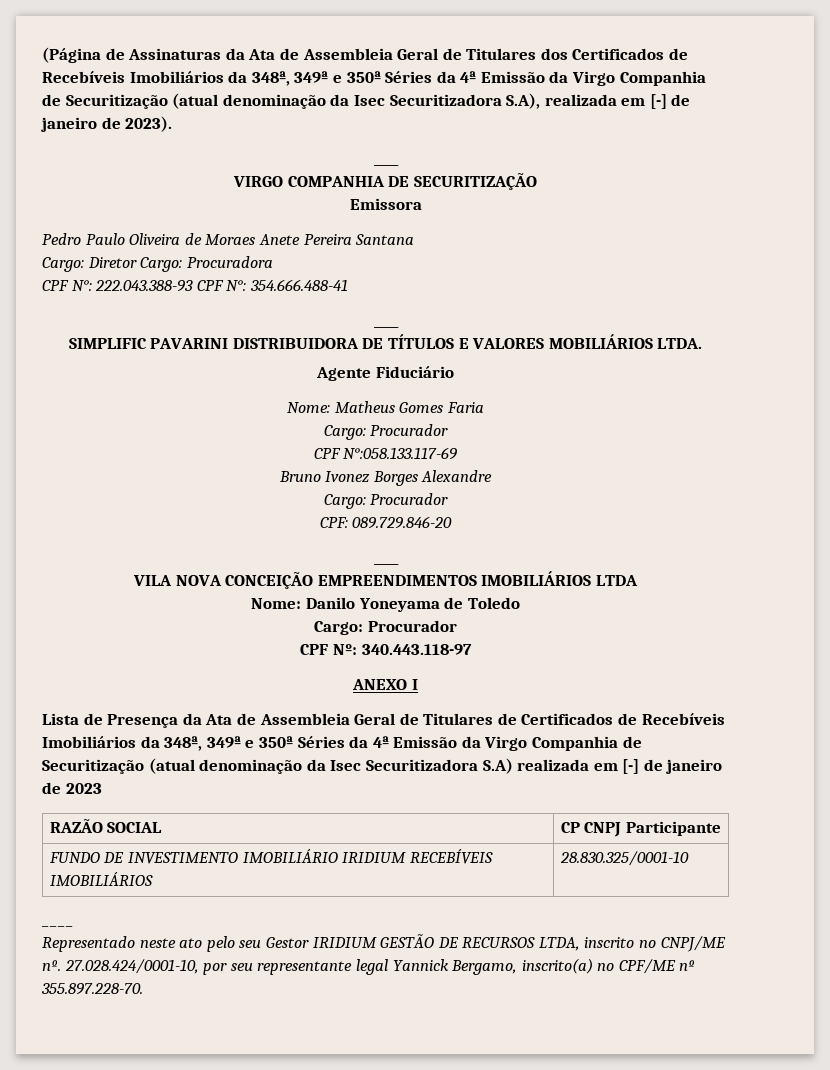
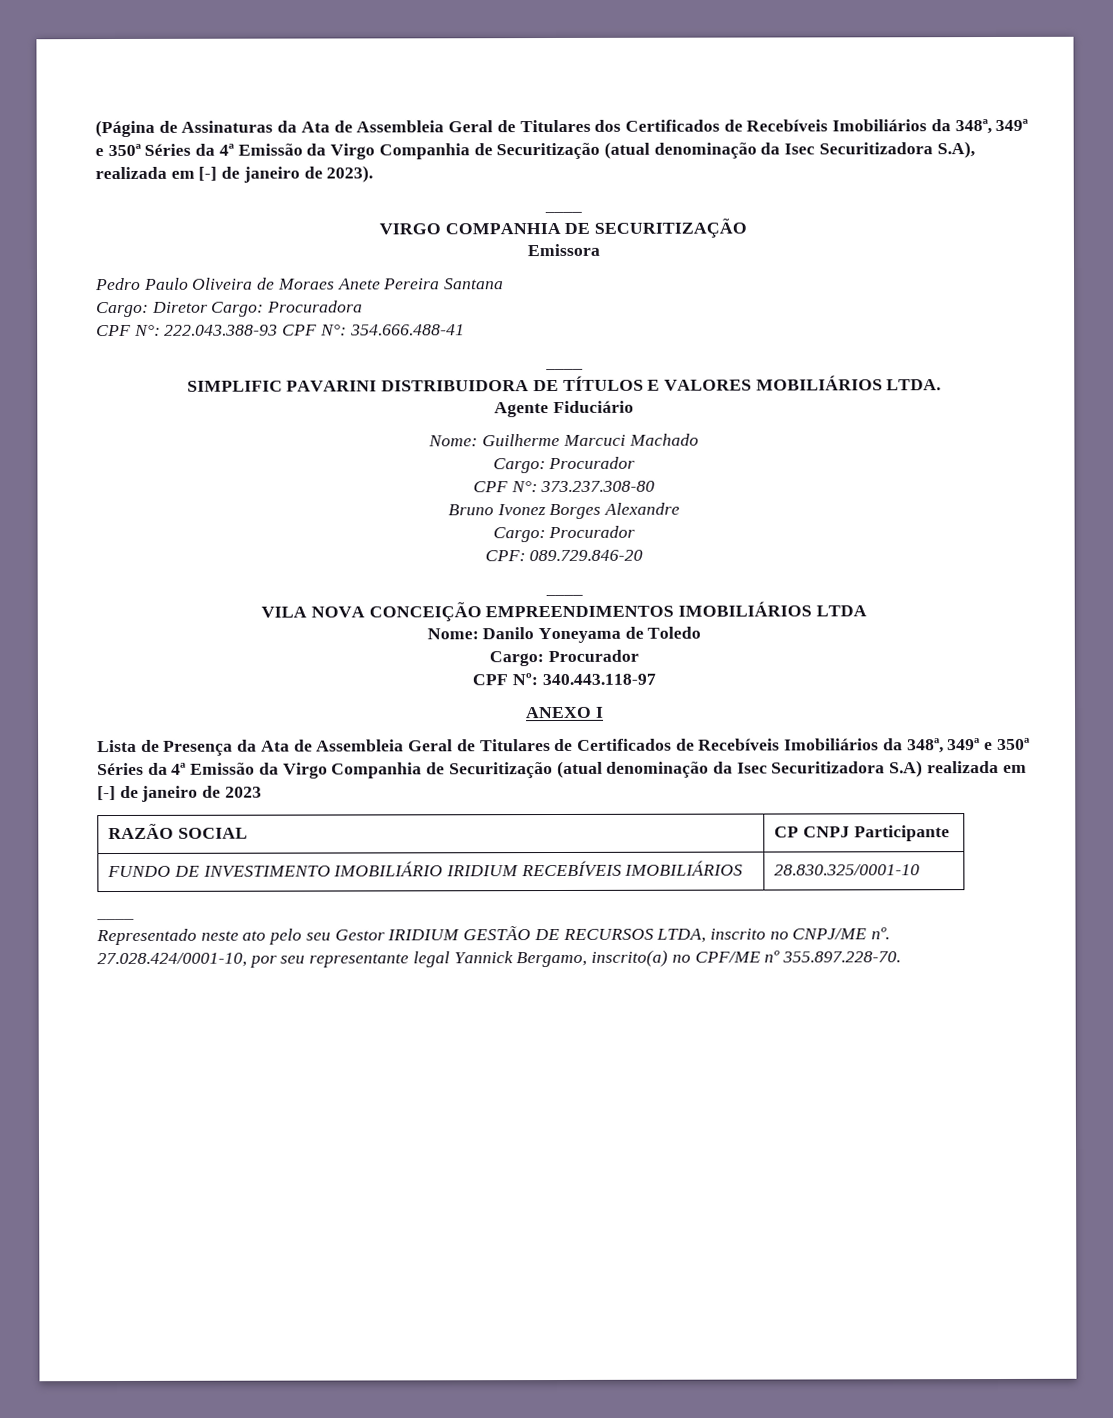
- Nome: Matheus Gomes Faria
+ Nome: Guilherme Marcuci Machado
  Cargo: Procurador
- CPF N°:058.133.117-69
+ CPF N°: 373.237.308-80

